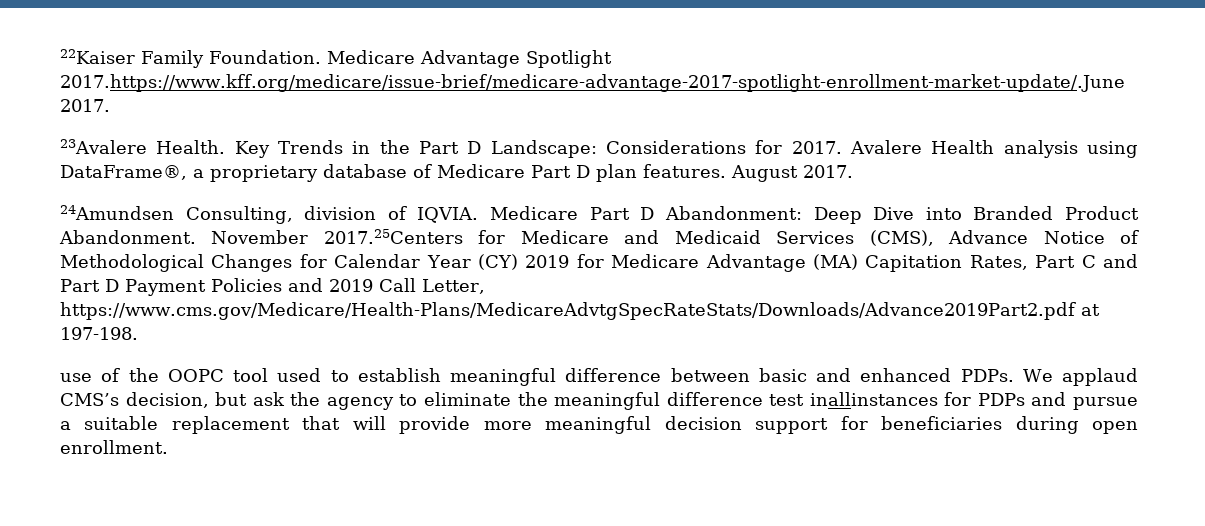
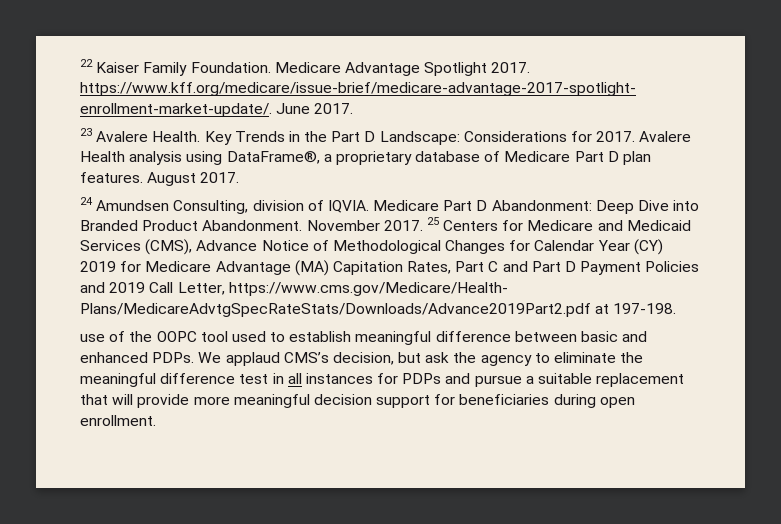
- 22Kaiser Family Foundation.
+ 22 Kaiser Family Foundation.
- Medicare Advantage Spotlight 2017.https://www.kff.org/medicare/issue-brief/medicare-advantage-2017-spotlight-enrollment-market-update/.June 2017.
- 23Avalere Health.
+ Medicare Advantage Spotlight 2017. https://www.kff.org/medicare/issue-brief/medicare-advantage-2017-spotlight- enrollment-market-update/. June 2017.
+ 23 Avalere Health.
- 24Amundsen Consulting, division of IQVIA.
+ 24 Amundsen Consulting, division of IQVIA.
- November 2017.25Centers for Medicare and Medicaid Services (CMS), Advance Notice of Methodological Changes for Calendar Year (CY) 2019 for Medicare Advantage (MA) Capitation Rates, Part C and Part D Payment Policies and 2019 Call Letter, https://www.cms.gov/Medicare/Health-Plans/MedicareAdvtgSpecRateStats/Downloads/Advance2019Part2.pdf at 197-198.
+ November 2017. 25 Centers for Medicare and Medicaid Services (CMS), Advance Notice of Methodological Changes for Calendar Year (CY) 2019 for Medicare Advantage (MA) Capitation Rates, Part C and Part D Payment Policies and 2019 Call Letter, https://www.cms.gov/Medicare/Health- Plans/MedicareAdvtgSpecRateStats/Downloads/Advance2019Part2.pdf at 197-198.
- We applaud CMS’s decision, but ask the agency to eliminate the meaningful difference test inallinstances for PDPs and pursue a suitable replacement that will provide more meaningful decision support for beneficiaries during open enrollment.
+ We applaud CMS’s decision, but ask the agency to eliminate the meaningful difference test in all instances for PDPs and pursue a suitable replacement that will provide more meaningful decision support for beneficiaries during open enrollment.

